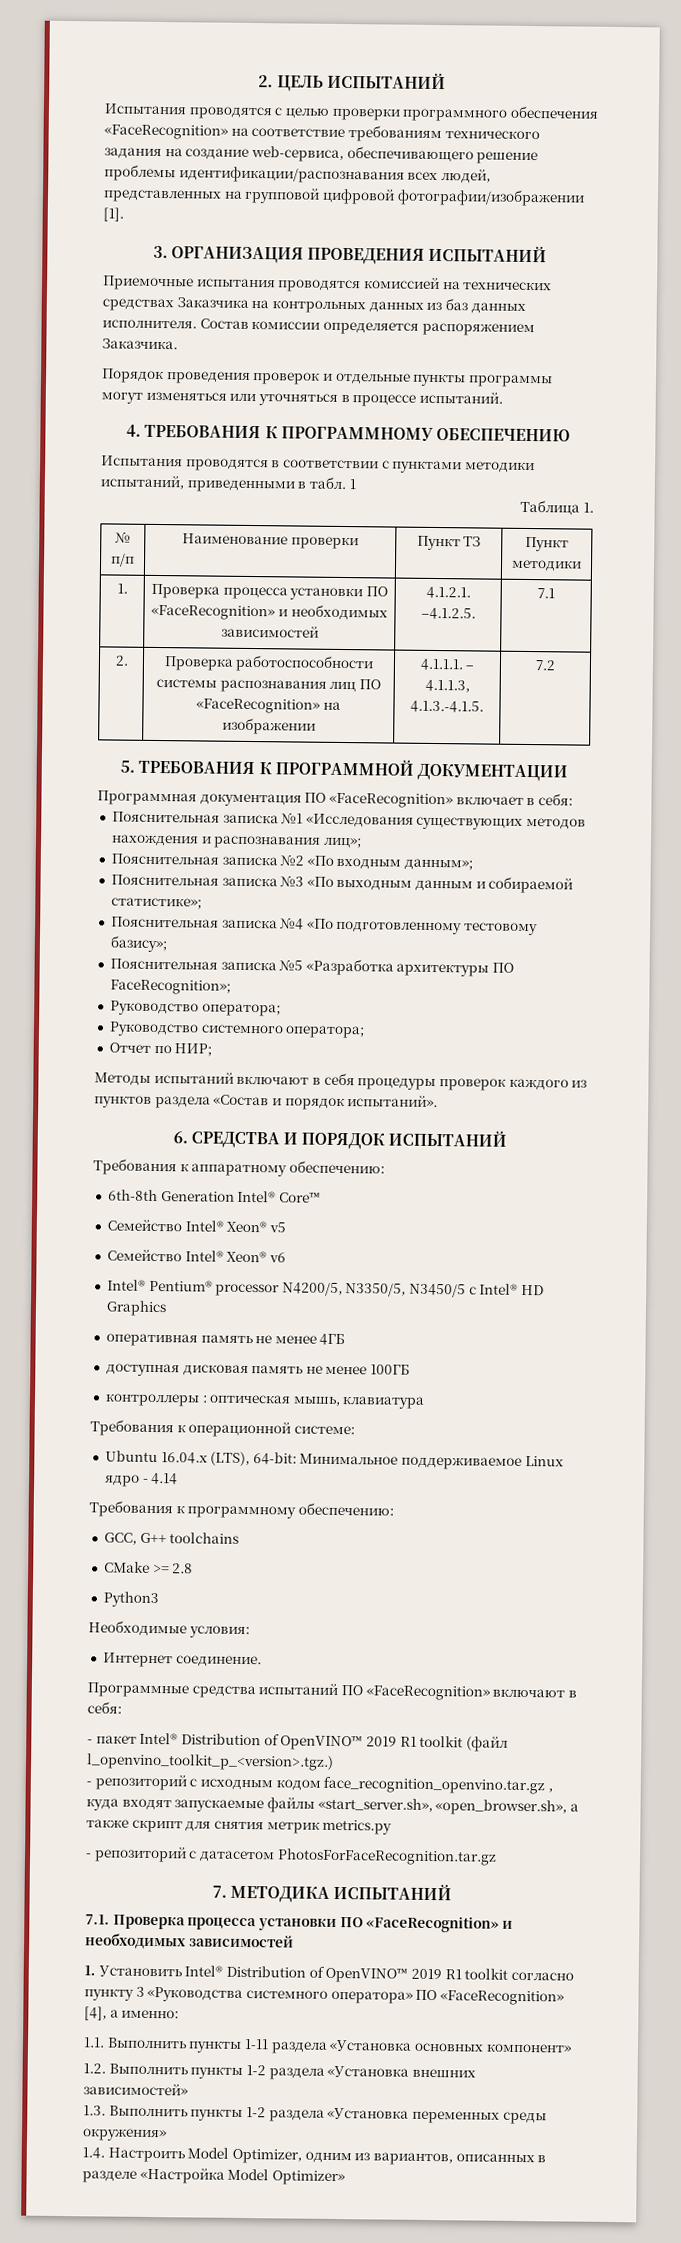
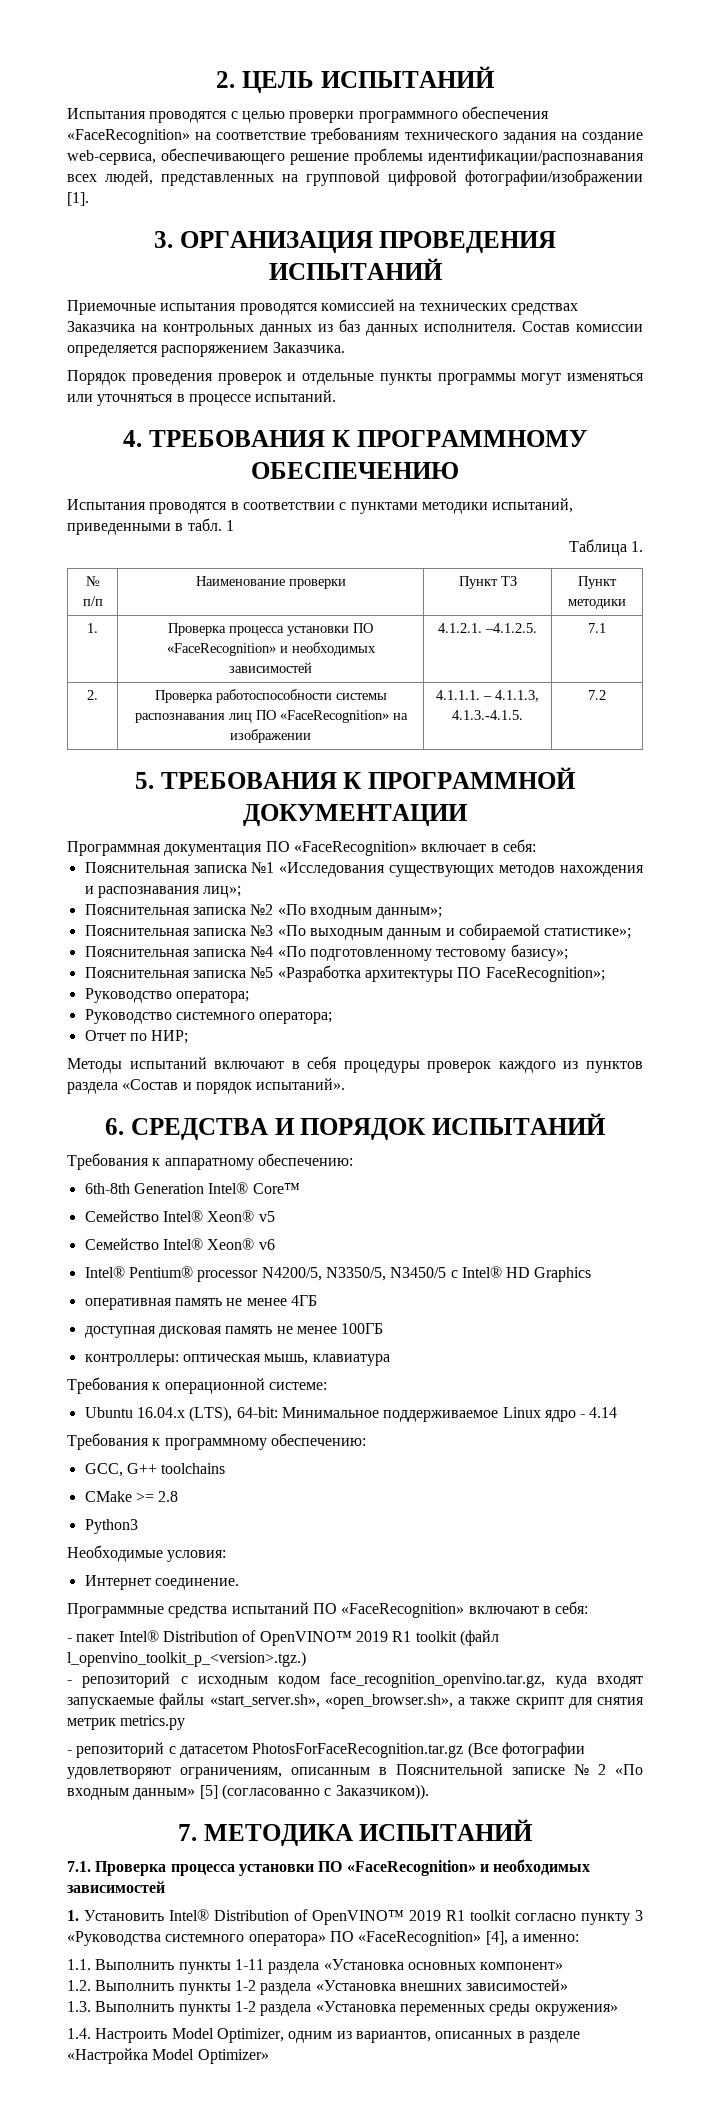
- контроллеры : оптическая мышь, клавиатура
+ контроллеры: оптическая мышь, клавиатура
- - репозиторий с исходным кодом face_recognition_openvino.tar.gz , куда входят запускаемые файлы «start_server.sh», «open_browser.sh», а также скрипт для снятия метрик metrics.py
+ - репозиторий с исходным кодом face_recognition_openvino.tar.gz, куда входят запускаемые файлы «start_server.sh», «open_browser.sh», а также скрипт для снятия метрик metrics.py
- - репозиторий с датасетом PhotosForFaceRecognition.tar.gz
+ - репозиторий с датасетом PhotosForFaceRecognition.tar.gz (Все фотографии удовлетворяют ограничениям, описанным в Пояснительной записке № 2 «По входным данным» [5] (согласованно с Заказчиком)).

